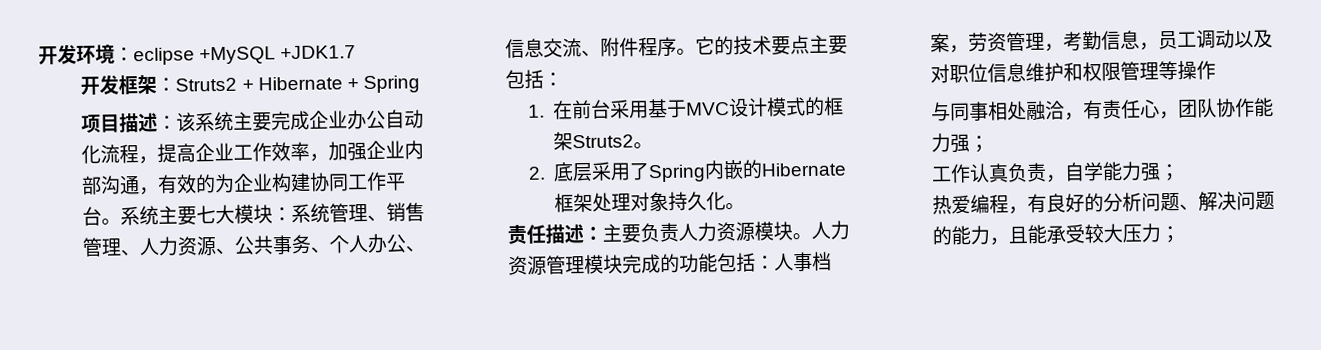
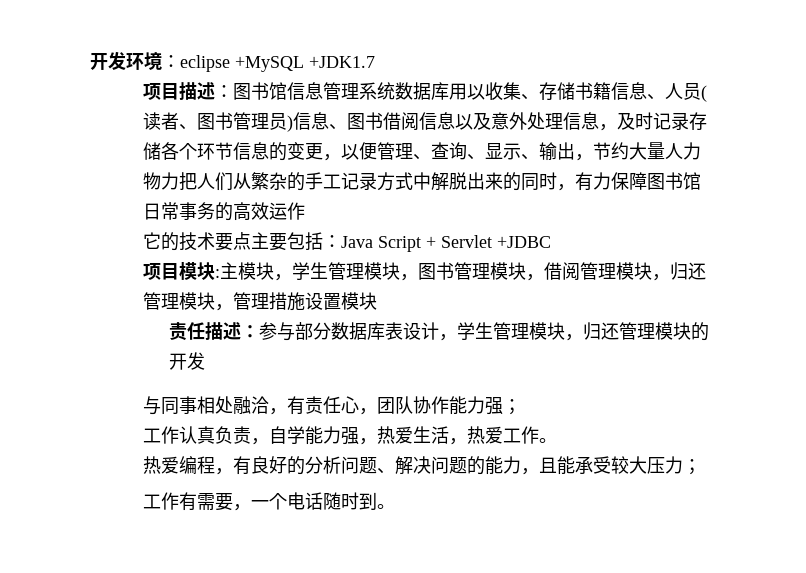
- 开发框架：Struts2 + Hibernate + Spring
- 项目描述：该系统主要完成企业办公自动化流程，提高企业工作效率，加强企业内部沟通，有效的为企业构建协同工作平台。系统主要七大模块：系统管理、销售管理、人力资源、公共事务、个人办公、信息交流、附件程序。它的技术要点主要包括：
- 1.在前台采用基于MVC设计模式的框架Struts2。
- 2.底层采用了Spring内嵌的Hibernate框架处理对象持久化。
- 责任描述：主要负责人力资源模块。人力资源管理模块完成的功能包括：人事档案，劳资管理，考勤信息，员工调动以及对职位信息维护和权限管理等操作
+ 项目描述：图书馆信息管理系统数据库用以收集、存储书籍信息、人员(读者、图书管理员)信息、图书借阅信息以及意外处理信息，及时记录存储各个环节信息的变更，以便管理、查询、显示、输出，节约大量人力物力把人们从繁杂的手工记录方式中解脱出来的同时，有力保障图书馆日常事务的高效运作
+ 它的技术要点主要包括：Java Script + Servlet +JDBC
+ 项目模块:主模块，学生管理模块，图书管理模块，借阅管理模块，归还管理模块，管理措施设置模块
+ 责任描述：参与部分数据库表设计，学生管理模块，归还管理模块的开发
- 工作认真负责，自学能力强；
+ 工作认真负责，自学能力强，热爱生活，热爱工作。
+ 工作有需要，一个电话随时到。

